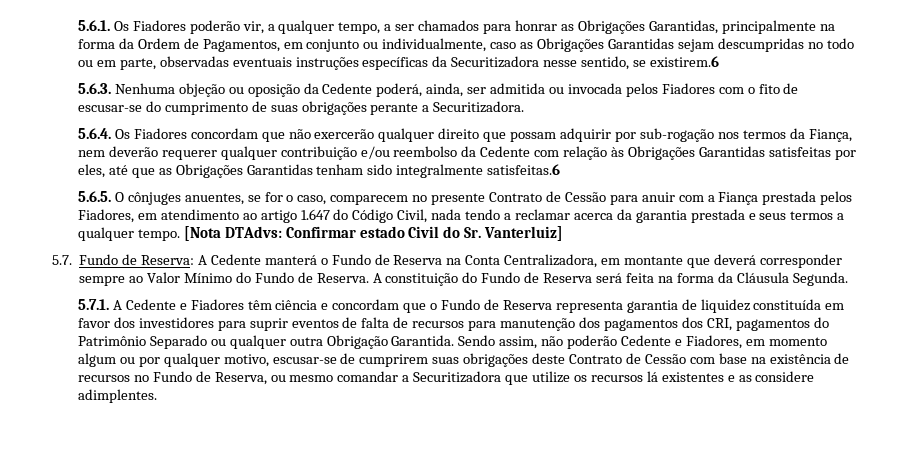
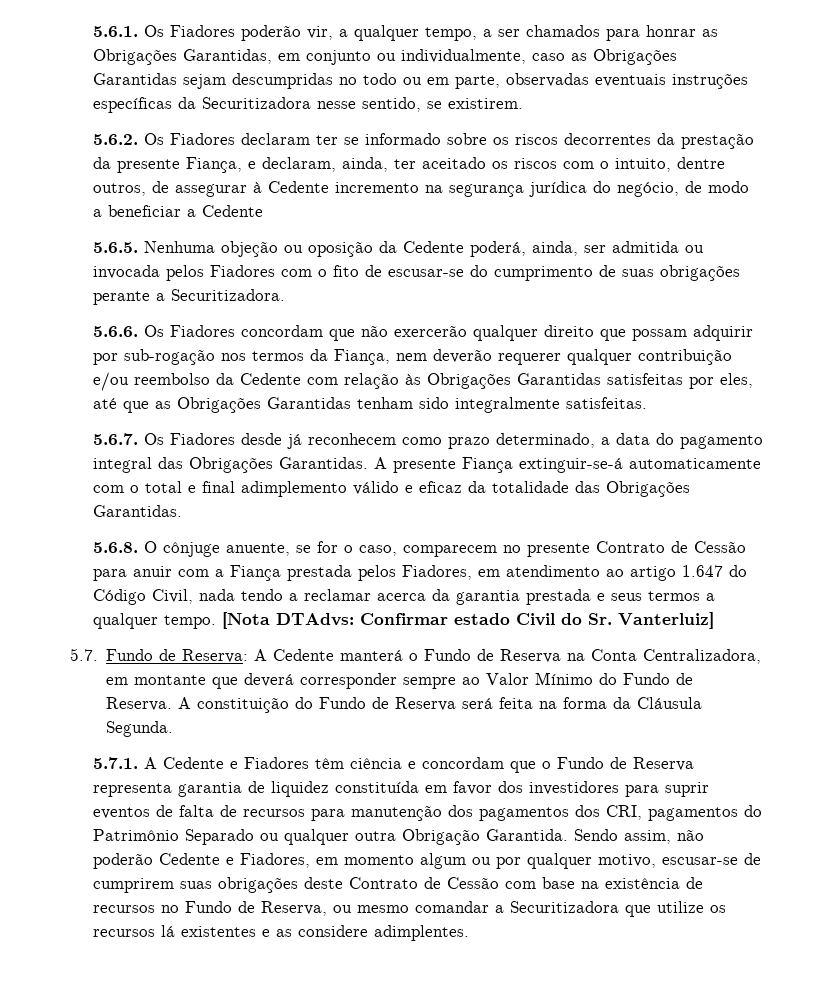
- 5.6.1. Os Fiadores poderão vir, a qualquer tempo, a ser chamados para honrar as Obrigações Garantidas, principalmente na forma da Ordem de Pagamentos, em conjunto ou individualmente, caso as Obrigações Garantidas sejam descumpridas no todo ou em parte, observadas eventuais instruções específicas da Securitizadora nesse sentido, se existirem.6
- 5.6.3. Nenhuma objeção ou oposição da Cedente poderá, ainda, ser admitida ou invocada pelos Fiadores com o fito de escusar-se do cumprimento de suas obrigações perante a Securitizadora.
+ 5.6.1. Os Fiadores poderão vir, a qualquer tempo, a ser chamados para honrar as Obrigações Garantidas, em conjunto ou individualmente, caso as Obrigações Garantidas sejam descumpridas no todo ou em parte, observadas eventuais instruções específicas da Securitizadora nesse sentido, se existirem.
+ 5.6.2. Os Fiadores declaram ter se informado sobre os riscos decorrentes da prestação da presente Fiança, e declaram, ainda, ter aceitado os riscos com o intuito, dentre outros, de assegurar à Cedente incremento na segurança jurídica do negócio, de modo a beneficiar a Cedente
+ 5.6.5. Nenhuma objeção ou oposição da Cedente poderá, ainda, ser admitida ou invocada pelos Fiadores com o fito de escusar-se do cumprimento de suas obrigações perante a Securitizadora.
- 5.6.4. Os Fiadores concordam que não exercerão qualquer direito que possam adquirir por sub-rogação nos termos da Fiança, nem deverão requerer qualquer contribuição e/ou reembolso da Cedente com relação às Obrigações Garantidas satisfeitas por eles, até que as Obrigações Garantidas tenham sido integralmente satisfeitas.6
- 5.6.5. O cônjuges anuentes, se for o caso, comparecem no presente Contrato de Cessão para anuir com a Fiança prestada pelos Fiadores, em atendimento ao artigo 1.647 do Código Civil, nada tendo a reclamar acerca da garantia prestada e seus termos a qualquer tempo.
+ 5.6.6. Os Fiadores concordam que não exercerão qualquer direito que possam adquirir por sub-rogação nos termos da Fiança, nem deverão requerer qualquer contribuição e/ou reembolso da Cedente com relação às Obrigações Garantidas satisfeitas por eles, até que as Obrigações Garantidas tenham sido integralmente satisfeitas.
+ 5.6.7. Os Fiadores desde já reconhecem como prazo determinado, a data do pagamento integral das Obrigações Garantidas. A presente Fiança extinguir-se-á automaticamente com o total e final adimplemento válido e eficaz da totalidade das Obrigações Garantidas.
+ 5.6.8. O cônjuge anuente, se for o caso, comparecem no presente Contrato de Cessão para anuir com a Fiança prestada pelos Fiadores, em atendimento ao artigo 1.647 do Código Civil, nada tendo a reclamar acerca da garantia prestada e seus termos a qualquer tempo.

